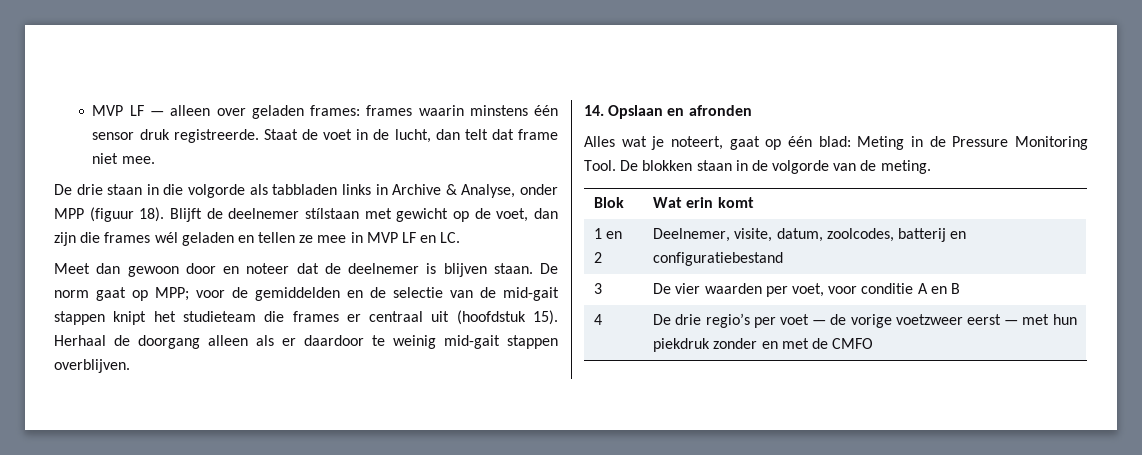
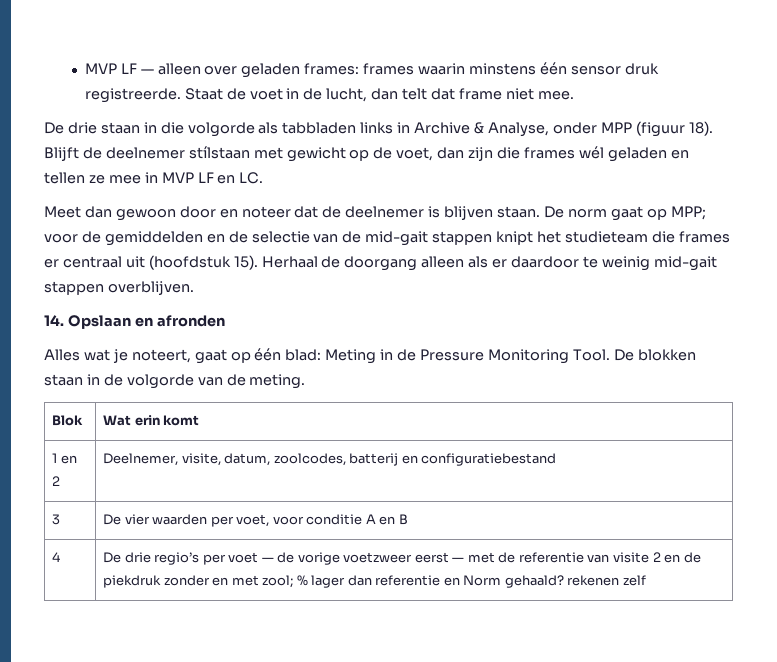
- 4 | De drie regio’s per voet — de vorige voetzweer eerst — met hun piekdruk zonder en met de CMFO
+ 4 | De drie regio’s per voet — de vorige voetzweer eerst — met de referentie van visite 2 en de piekdruk zonder en met zool; % lager dan referentie en Norm gehaald? rekenen zelf

